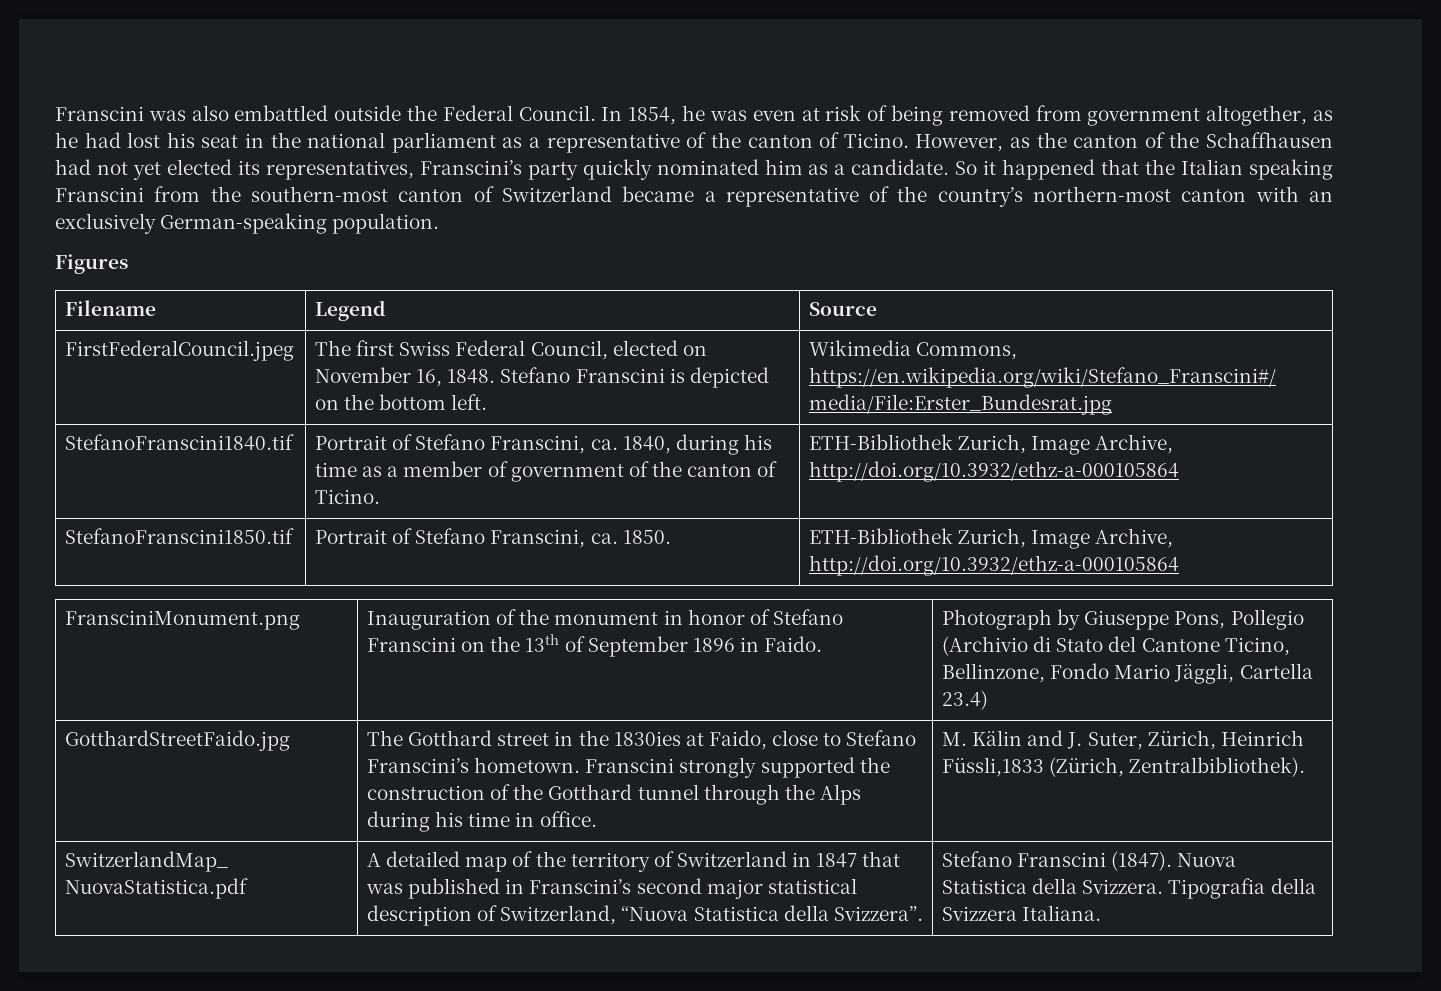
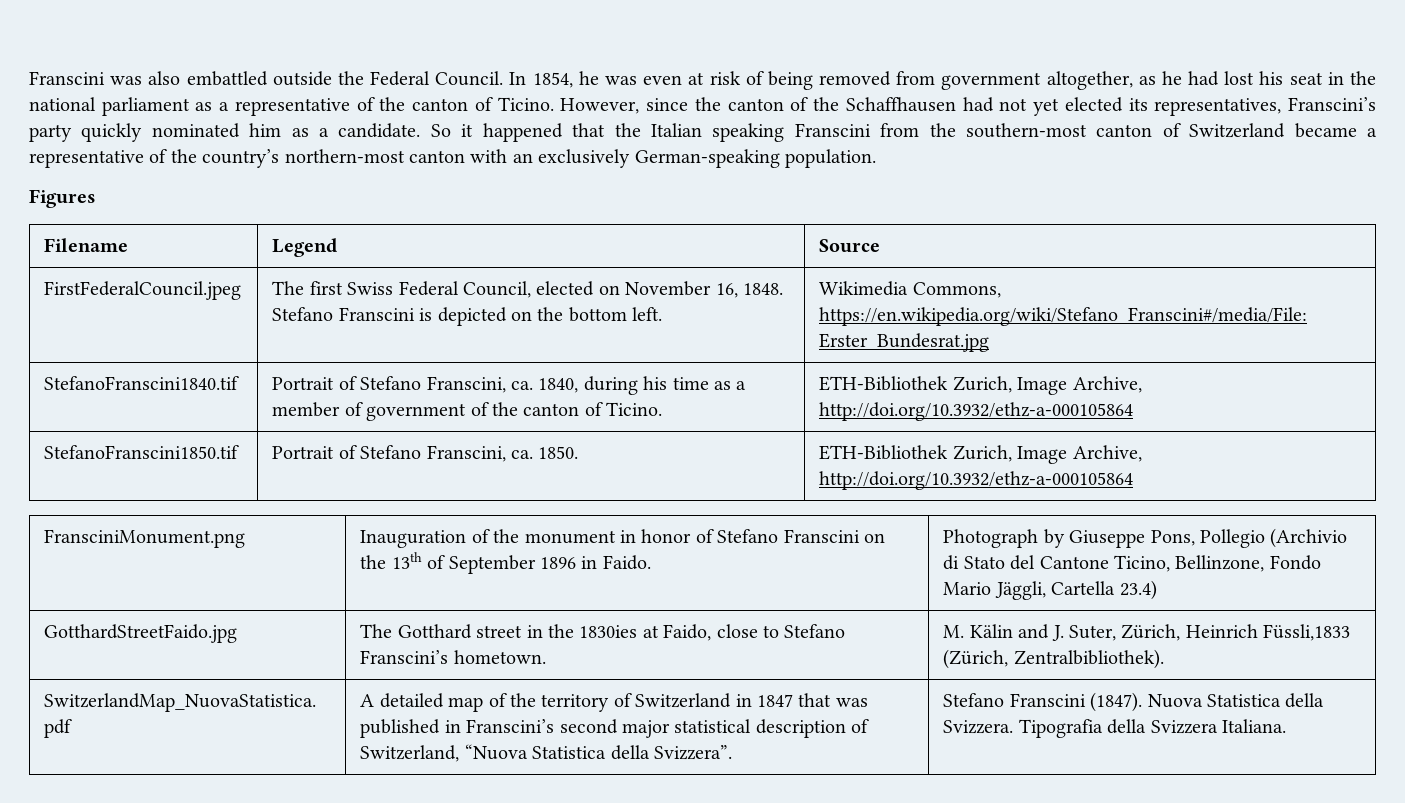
- However, as the canton of the Schaffhausen had not yet elected its representatives, Franscini’s party quickly nominated him as a candidate.
+ However, since the canton of the Schaffhausen had not yet elected its representatives, Franscini’s party quickly nominated him as a candidate.
- Franscini strongly supported the construction of the Gotthard tunnel through the Alps during his time in office.

